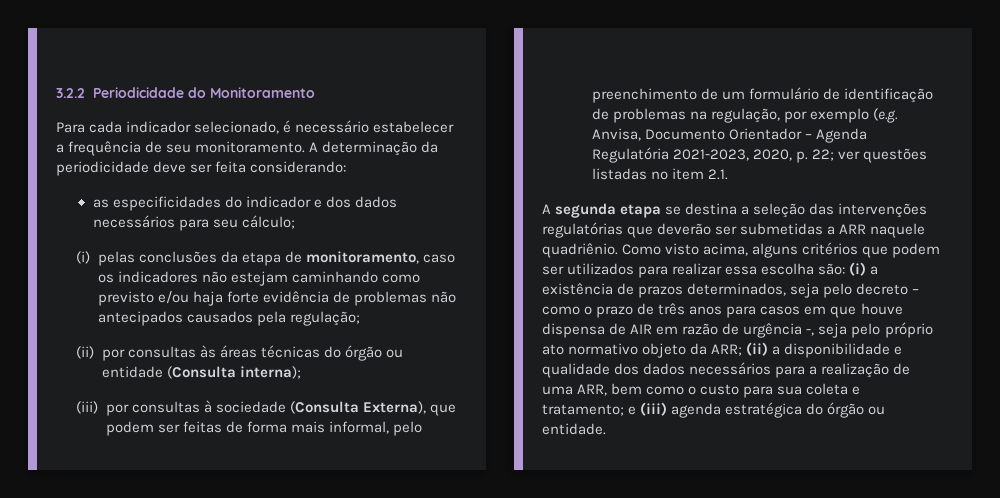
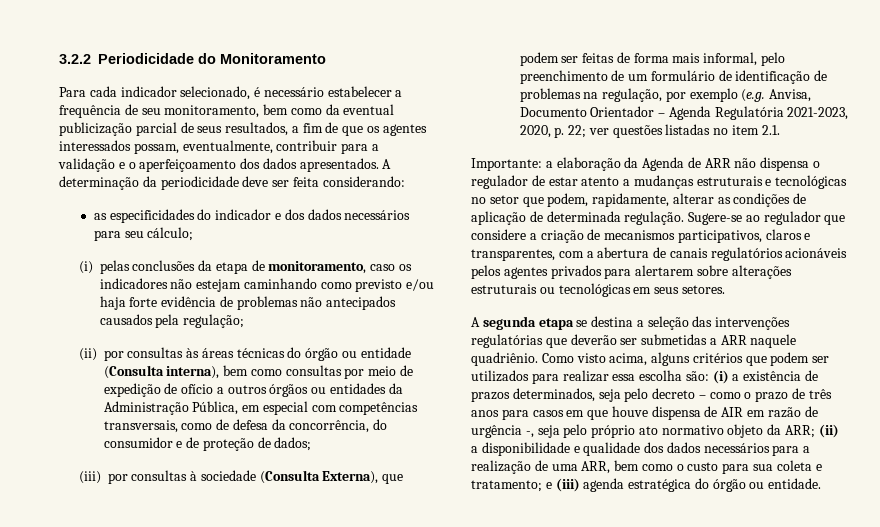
- Para cada indicador selecionado, é necessário estabelecer a frequência de seu monitoramento.
+ Para cada indicador selecionado, é necessário estabelecer a frequência de seu monitoramento, bem como da eventual publicização parcial de seus resultados, a fim de que os agentes interessados possam, eventualmente, contribuir para a validação e o aperfeiçoamento dos dados apresentados.
- (ii) por consultas às áreas técnicas do órgão ou entidade (Consulta interna);
+ (ii) por consultas às áreas técnicas do órgão ou entidade (Consulta interna), bem como consultas por meio de expedição de ofício a outros órgãos ou entidades da Administração Pública, em especial com competências transversais, como de defesa da concorrência, do consumidor e de proteção de dados;
+ Importante: a elaboração da Agenda de ARR não dispensa o regulador de estar atento a mudanças estruturais e tecnológicas no setor que podem, rapidamente, alterar as condições de aplicação de determinada regulação. Sugere-se ao regulador que considere a criação de mecanismos participativos, claros e transparentes, com a abertura de canais regulatórios acionáveis pelos agentes privados para alertarem sobre alterações estruturais ou tecnológicas em seus setores.

